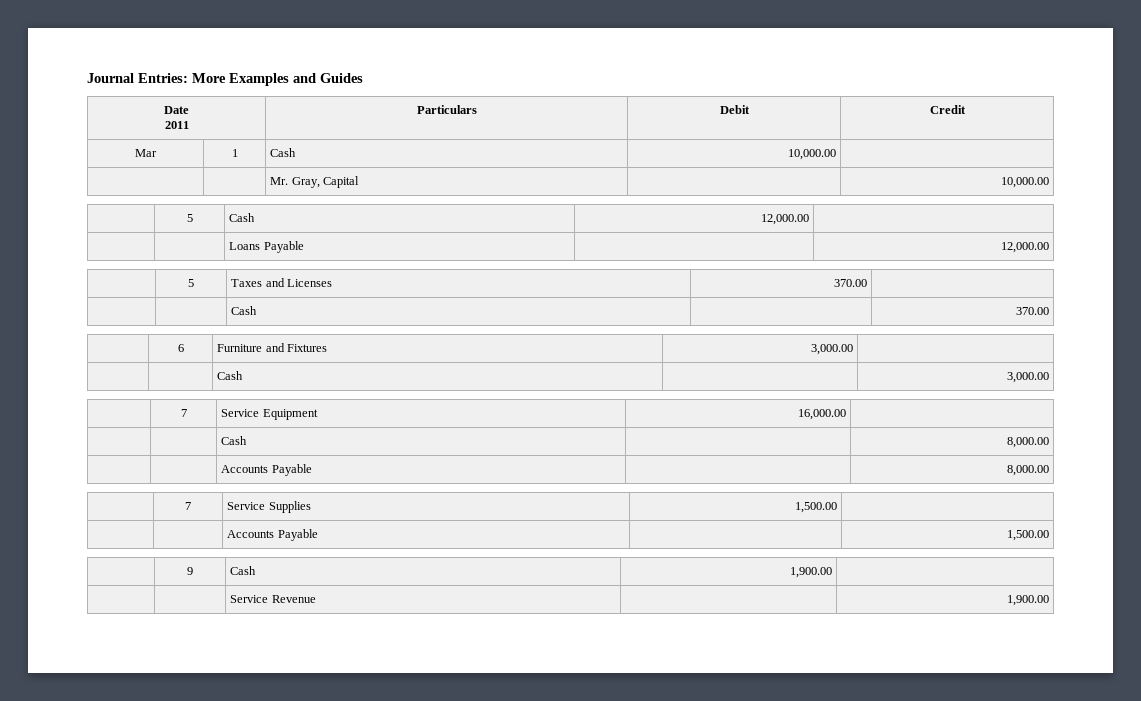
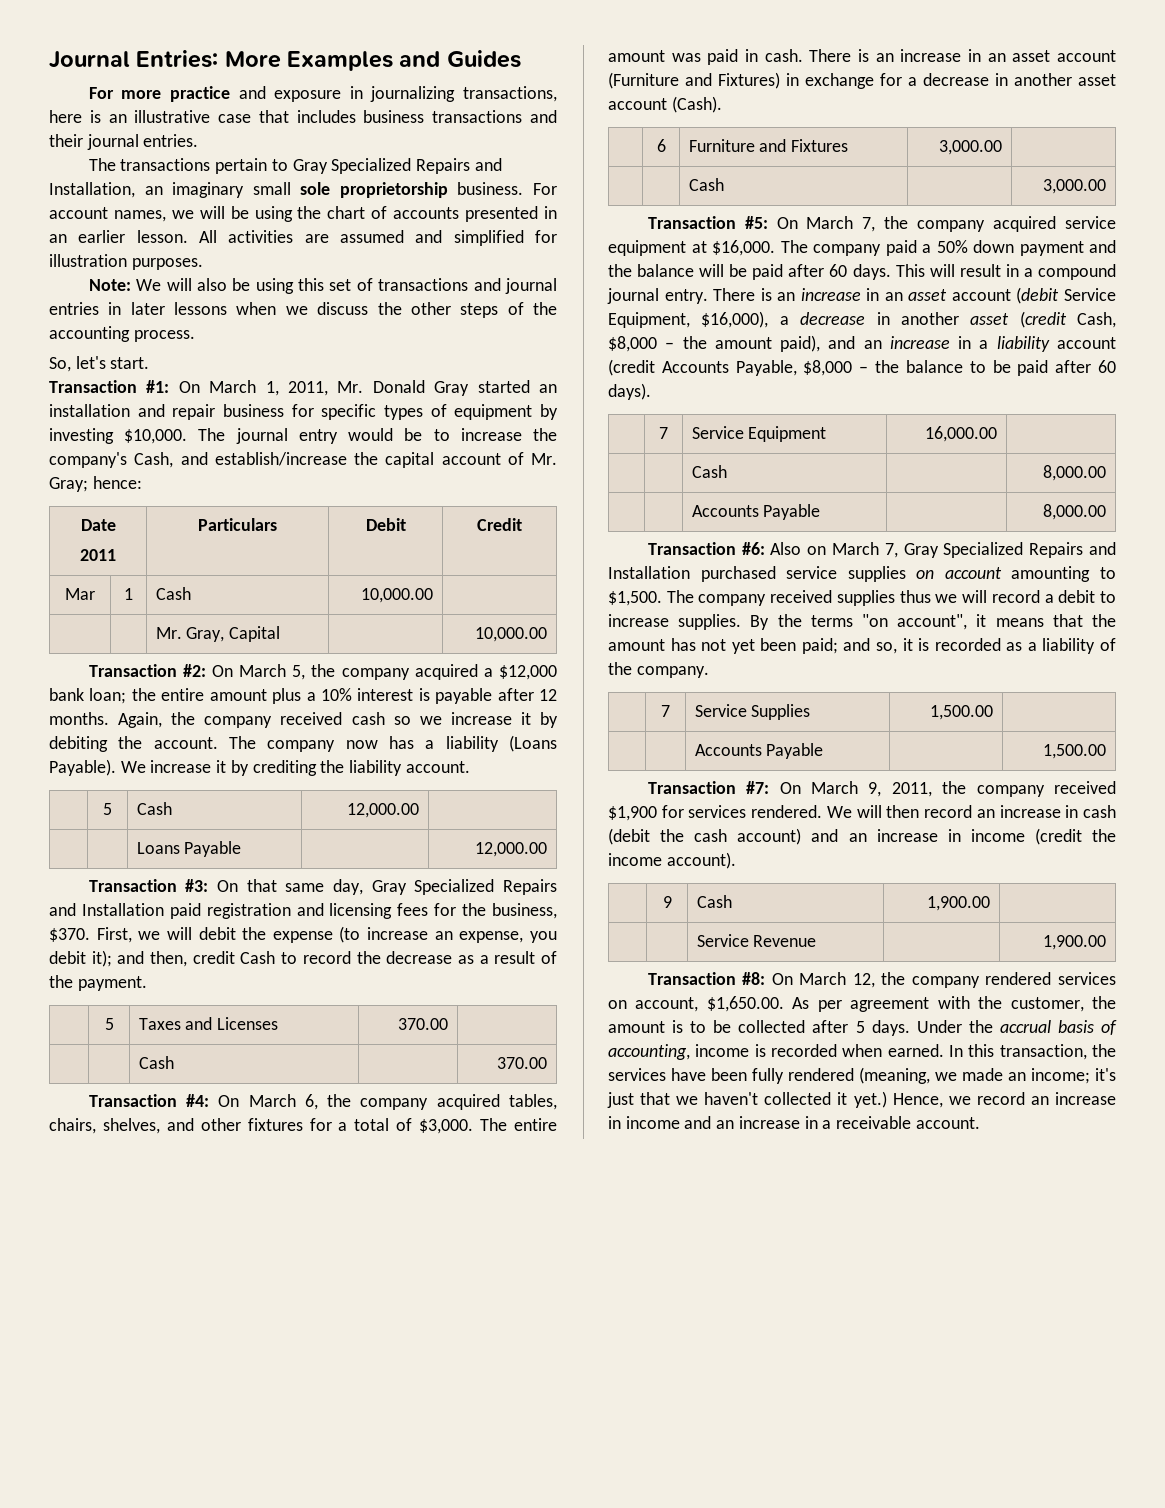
+ For more practice and exposure in journalizing transactions, here is an illustrative case that includes business transactions and their journal entries.
+ The transactions pertain to Gray Specialized Repairs and Installation, an imaginary small sole proprietorship business. For account names, we will be using the chart of accounts presented in an earlier lesson. All activities are assumed and simplified for illustration purposes.
+ Note: We will also be using this set of transactions and journal entries in later lessons when we discuss the other steps of the accounting process.
+ So, let's start.
+ Transaction #1: On March 1, 2011, Mr. Donald Gray started an installation and repair business for specific types of equipment by investing $10,000. The journal entry would be to increase the company's Cash, and establish/increase the capital account of Mr. Gray; hence:
+ Transaction #2: On March 5, the company acquired a $12,000 bank loan; the entire amount plus a 10% interest is payable after 12 months. Again, the company received cash so we increase it by debiting the account. The company now has a liability (Loans Payable). We increase it by crediting the liability account.
+ Transaction #3: On that same day, Gray Specialized Repairs and Installation paid registration and licensing fees for the business, $370. First, we will debit the expense (to increase an expense, you debit it); and then, credit Cash to record the decrease as a result of the payment.
+ Transaction #4: On March 6, the company acquired tables, chairs, shelves, and other fixtures for a total of $3,000. The entire amount was paid in cash. There is an increase in an asset account (Furniture and Fixtures) in exchange for a decrease in another asset account (Cash).
+ Transaction #5: On March 7, the company acquired service equipment at $16,000. The company paid a 50% down payment and the balance will be paid after 60 days. This will result in a compound journal entry. There is an increase in an asset account (debit Service Equipment, $16,000), a decrease in another asset (credit Cash, $8,000 – the amount paid), and an increase in a liability account (credit Accounts Payable, $8,000 – the balance to be paid after 60 days).
+ Transaction #6: Also on March 7, Gray Specialized Repairs and Installation purchased service supplies on account amounting to $1,500. The company received supplies thus we will record a debit to increase supplies. By the terms "on account", it means that the amount has not yet been paid; and so, it is recorded as a liability of the company.
+ Transaction #7: On March 9, 2011, the company received $1,900 for services rendered. We will then record an increase in cash (debit the cash account) and an increase in income (credit the income account).
+ Transaction #8: On March 12, the company rendered services on account, $1,650.00. As per agreement with the customer, the amount is to be collected after 5 days. Under the accrual basis of accounting, income is recorded when earned. In this transaction, the services have been fully rendered (meaning, we made an income; it's just that we haven't collected it yet.) Hence, we record an increase in income and an increase in a receivable account.

